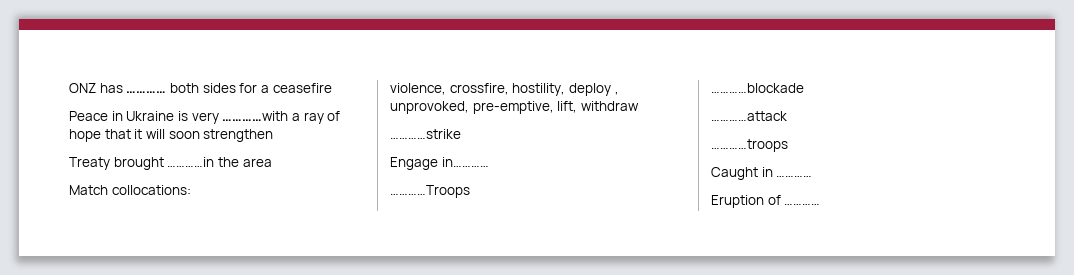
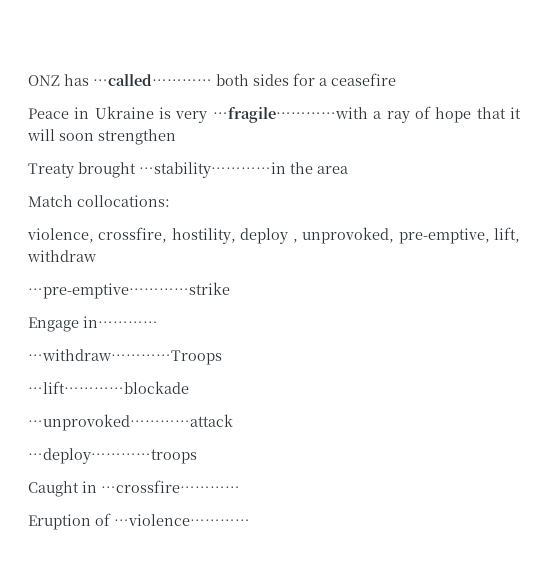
- ONZ has ………… both sides for a ceasefire
+ ONZ has …called………… both sides for a ceasefire
- Peace in Ukraine is very …………with a ray of hope that it will soon strengthen
+ Peace in Ukraine is very …fragile…………with a ray of hope that it will soon strengthen
- Treaty brought …………in the area
+ Treaty brought …stability…………in the area
- …………strike
+ …pre-emptive…………strike
- …………Troops
- …………blockade
- …………attack
- …………troops
+ …withdraw…………Troops
+ …lift…………blockade
+ …unprovoked…………attack
+ …deploy…………troops
- Caught in …………
+ Caught in …crossfire…………
- Eruption of …………
+ Eruption of …violence…………

